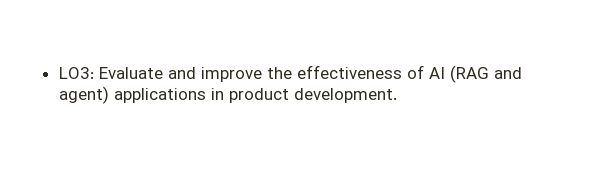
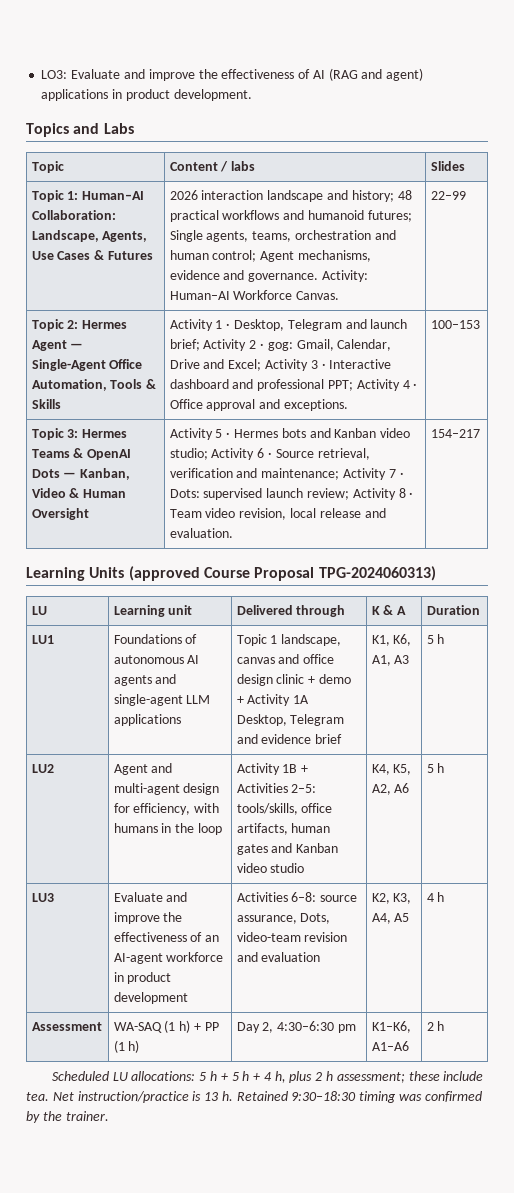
+ Topics and Labs
+ Topic | Content / labs | Slides
+ Topic 1: Human–AI Collaboration: Landscape, Agents, Use Cases & Futures | 2026 interaction landscape and history; 48 practical workflows and humanoid futures; Single agents, teams, orchestration and human control; Agent mechanisms, evidence and governance. Activity: Human–AI Workforce Canvas. | 22–99
+ Topic 2: Hermes Agent — Single-Agent Office Automation, Tools & Skills | Activity 1 · Desktop, Telegram and launch brief; Activity 2 · gog: Gmail, Calendar, Drive and Excel; Activity 3 · Interactive dashboard and professional PPT; Activity 4 · Office approval and exceptions. | 100–153
+ Topic 3: Hermes Teams & OpenAI Dots — Kanban, Video & Human Oversight | Activity 5 · Hermes bots and Kanban video studio; Activity 6 · Source retrieval, verification and maintenance; Activity 7 · Dots: supervised launch review; Activity 8 · Team video revision, local release and evaluation. | 154–217
+ Learning Units (approved Course Proposal TPG-2024060313)
+ LU | Learning unit | Delivered through | K & A | Duration
+ LU1 | Foundations of autonomous AI agents and single-agent LLM applications | Topic 1 landscape, canvas and office design clinic + demo + Activity 1A Desktop, Telegram and evidence brief | K1, K6, A1, A3 | 5 h
+ LU2 | Agent and multi-agent design for efficiency, with humans in the loop | Activity 1B + Activities 2–5: tools/skills, office artifacts, human gates and Kanban video studio | K4, K5, A2, A6 | 5 h
+ LU3 | Evaluate and improve the effectiveness of an AI-agent workforce in product development | Activities 6–8: source assurance, Dots, video-team revision and evaluation | K2, K3, A4, A5 | 4 h
+ Assessment | WA-SAQ (1 h) + PP (1 h) | Day 2, 4:30–6:30 pm | K1–K6, A1–A6 | 2 h
+ Scheduled LU allocations: 5 h + 5 h + 4 h, plus 2 h assessment; these include tea. Net instruction/practice is 13 h. Retained 9:30–18:30 timing was confirmed by the trainer.

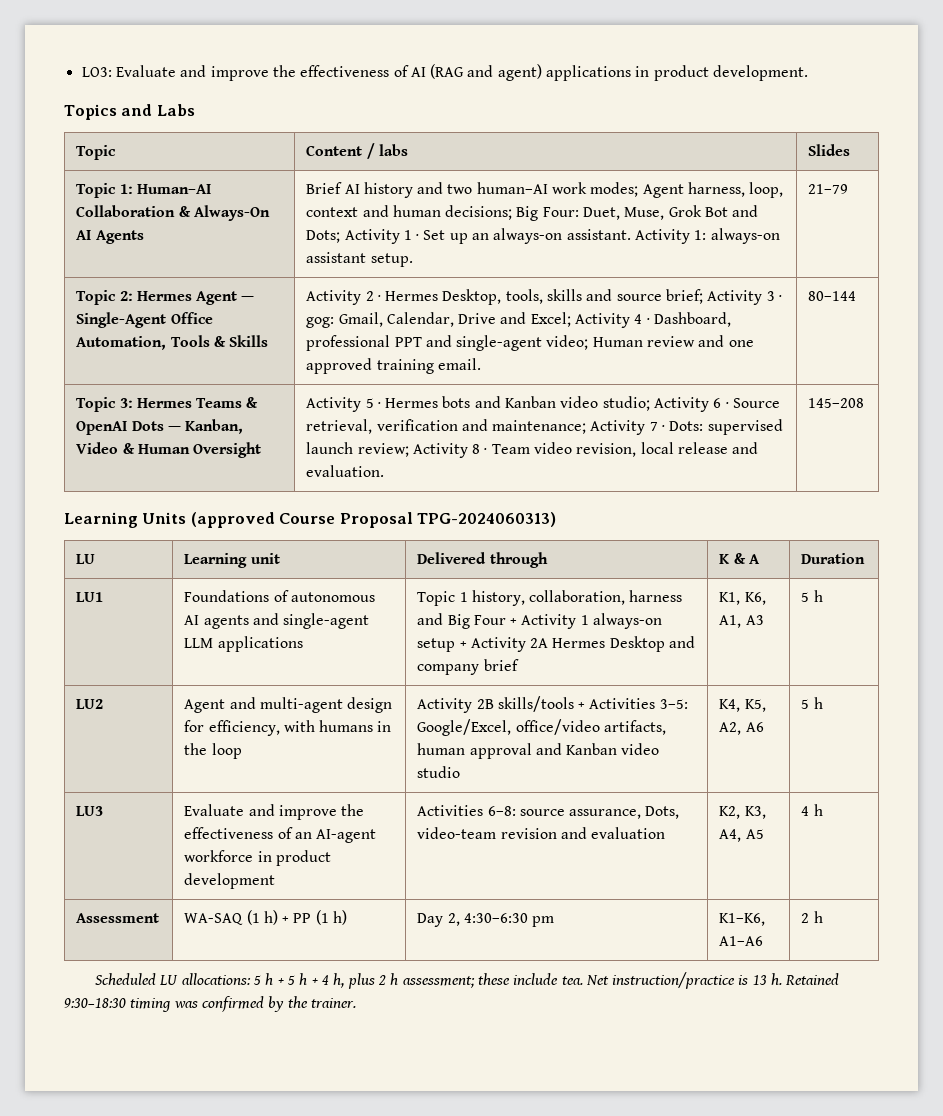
- Topic 1: Human–AI Collaboration: Landscape, Agents, Use Cases & Futures | 2026 interaction landscape and history; 48 practical workflows and humanoid futures; Single agents, teams, orchestration and human control; Agent mechanisms, evidence and governance. Activity: Human–AI Workforce Canvas. | 22–99
+ Topic 1: Human–AI Collaboration & Always-On AI Agents | Brief AI history and two human–AI work modes; Agent harness, loop, context and human decisions; Big Four: Duet, Muse, Grok Bot and Dots; Activity 1 · Set up an always-on assistant. Activity 1: always-on assistant setup. | 21–79
- Activity 1 · Desktop, Telegram and launch brief; Activity 2 · gog: Gmail, Calendar, Drive and Excel; Activity 3 · Interactive dashboard and professional PPT; Activity 4 · Office approval and exceptions. | 100–153
+ Activity 2 · Hermes Desktop, tools, skills and source brief; Activity 3 · gog: Gmail, Calendar, Drive and Excel; Activity 4 · Dashboard, professional PPT and single-agent video; Human review and one approved training email. | 80–144
- 154–217
+ 145–208
- LU1 | Foundations of autonomous AI agents and single-agent LLM applications | Topic 1 landscape, canvas and office design clinic + demo + Activity 1A Desktop, Telegram and evidence brief | K1, K6, A1, A3 | 5 h
+ LU1 | Foundations of autonomous AI agents and single-agent LLM applications | Topic 1 history, collaboration, harness and Big Four + Activity 1 always-on setup + Activity 2A Hermes Desktop and company brief | K1, K6, A1, A3 | 5 h
- LU2 | Agent and multi-agent design for efficiency, with humans in the loop | Activity 1B + Activities 2–5: tools/skills, office artifacts, human gates and Kanban video studio | K4, K5, A2, A6 | 5 h
+ LU2 | Agent and multi-agent design for efficiency, with humans in the loop | Activity 2B skills/tools + Activities 3–5: Google/Excel, office/video artifacts, human approval and Kanban video studio | K4, K5, A2, A6 | 5 h

